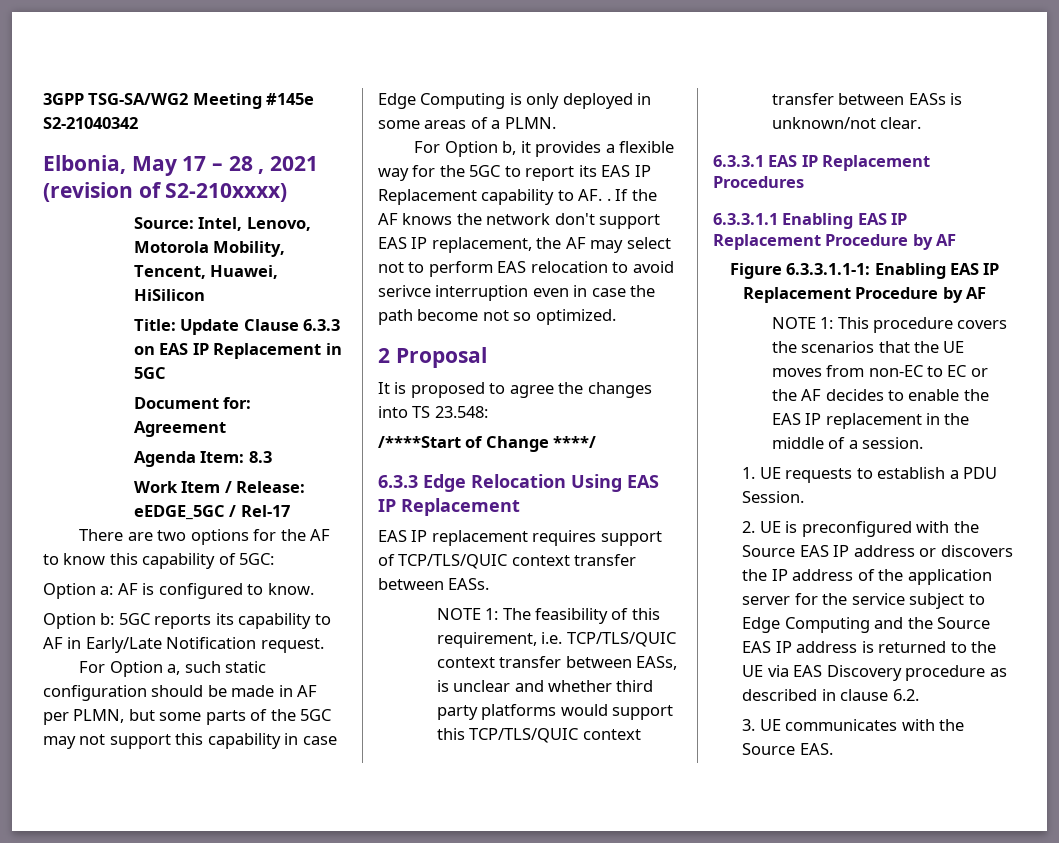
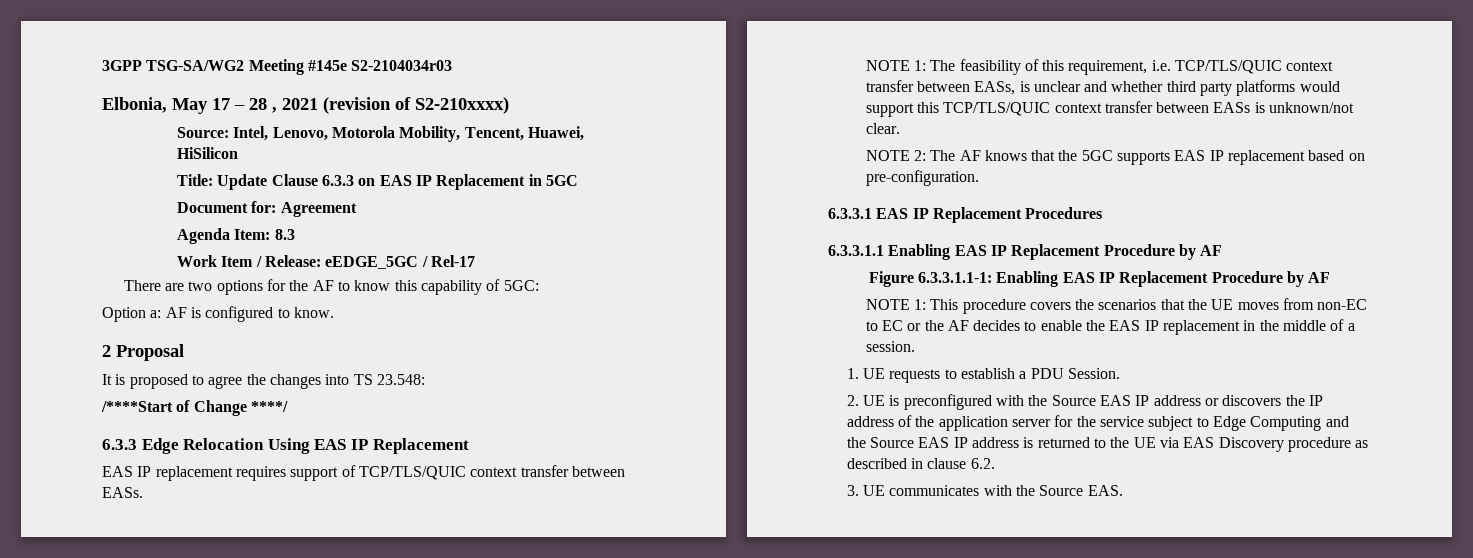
- 3GPP TSG-SA/WG2 Meeting #145e S2-21040342
+ 3GPP TSG-SA/WG2 Meeting #145e S2-2104034r03
- Option b: 5GC reports its capability to AF in Early/Late Notification request.
- For Option a, such static configuration should be made in AF per PLMN, but some parts of the 5GC may not support this capability in case Edge Computing is only deployed in some areas of a PLMN.
- For Option b, it provides a flexible way for the 5GC to report its EAS IP Replacement capability to AF. . If the AF knows the network don't support EAS IP replacement, the AF may select not to perform EAS relocation to avoid serivce interruption even in case the path become not so optimized.
+ NOTE 2: The AF knows that the 5GC supports EAS IP replacement based on pre-configuration.

